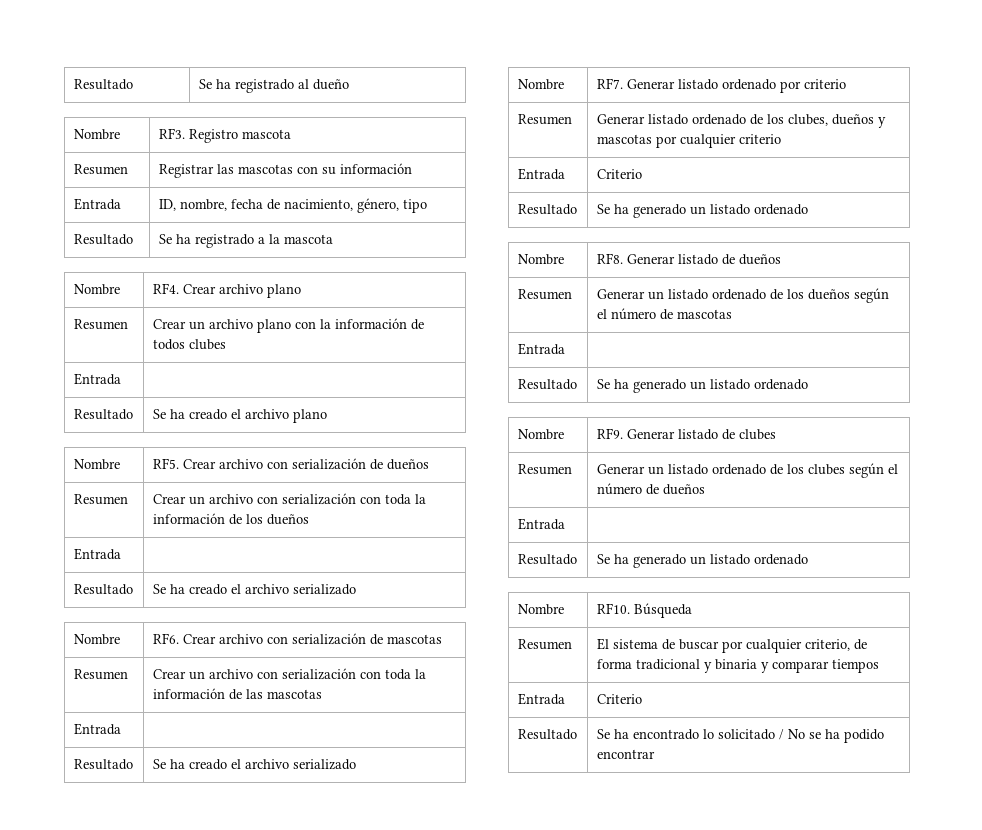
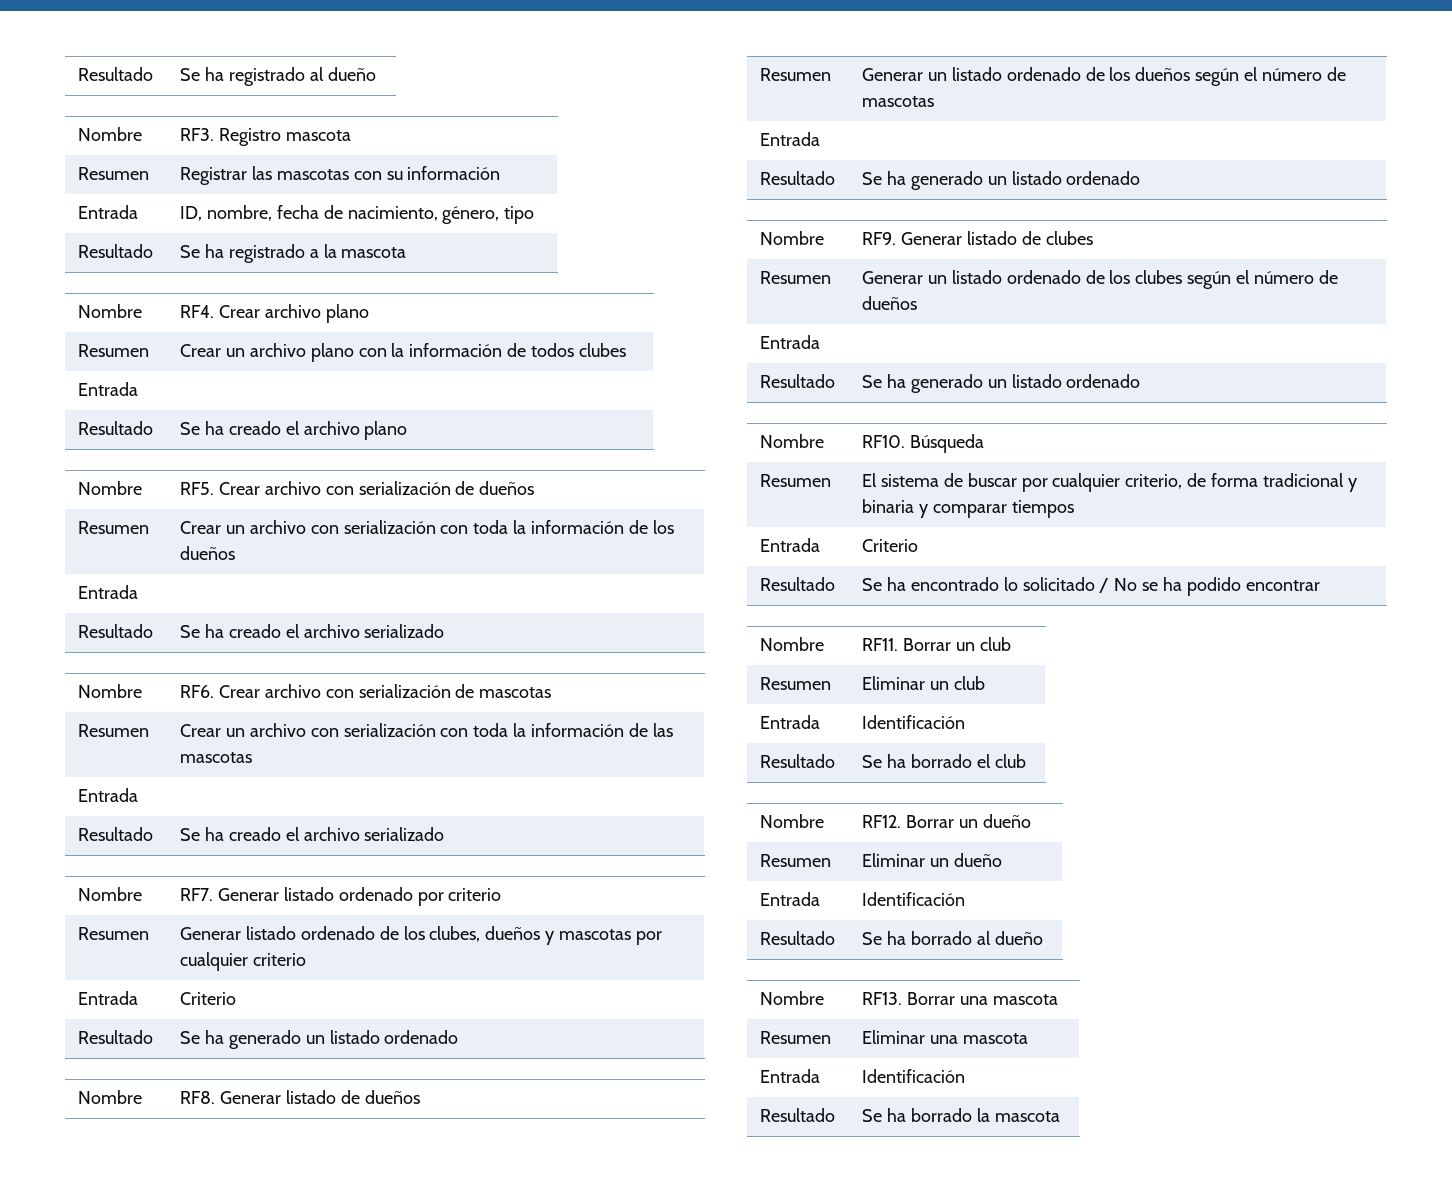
+ Nombre | RF11. Borrar un club
+ Resumen | Eliminar un club
+ Entrada | Identificación
+ Resultado | Se ha borrado el club
+ Nombre | RF12. Borrar un dueño
+ Resumen | Eliminar un dueño
+ Entrada | Identificación
+ Resultado | Se ha borrado al dueño
+ Nombre | RF13. Borrar una mascota
+ Resumen | Eliminar una mascota
+ Entrada | Identificación
+ Resultado | Se ha borrado la mascota

